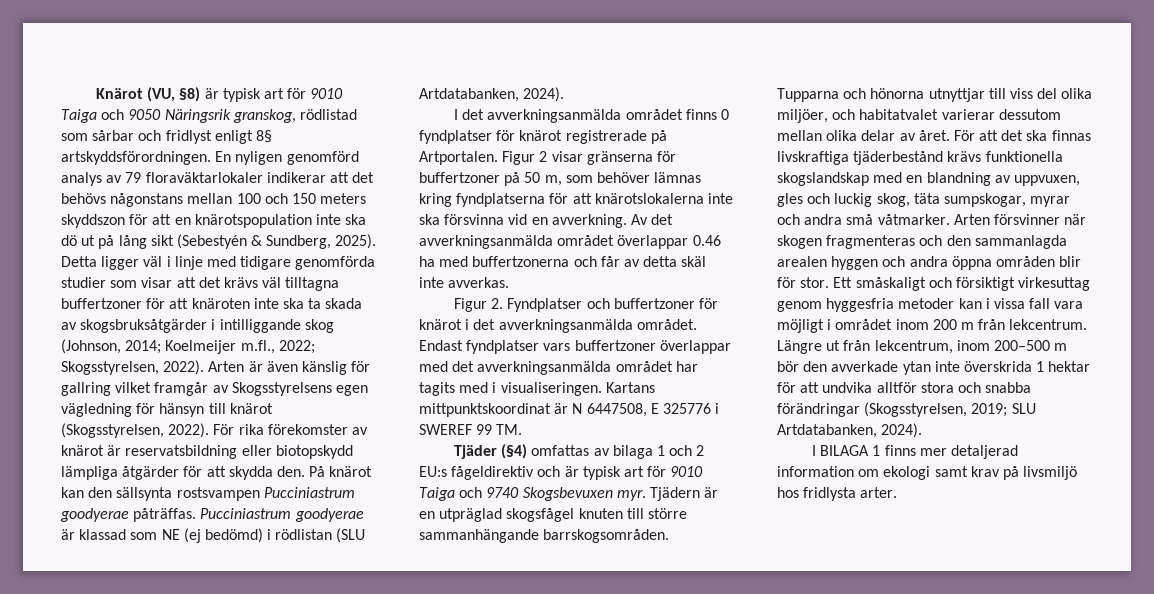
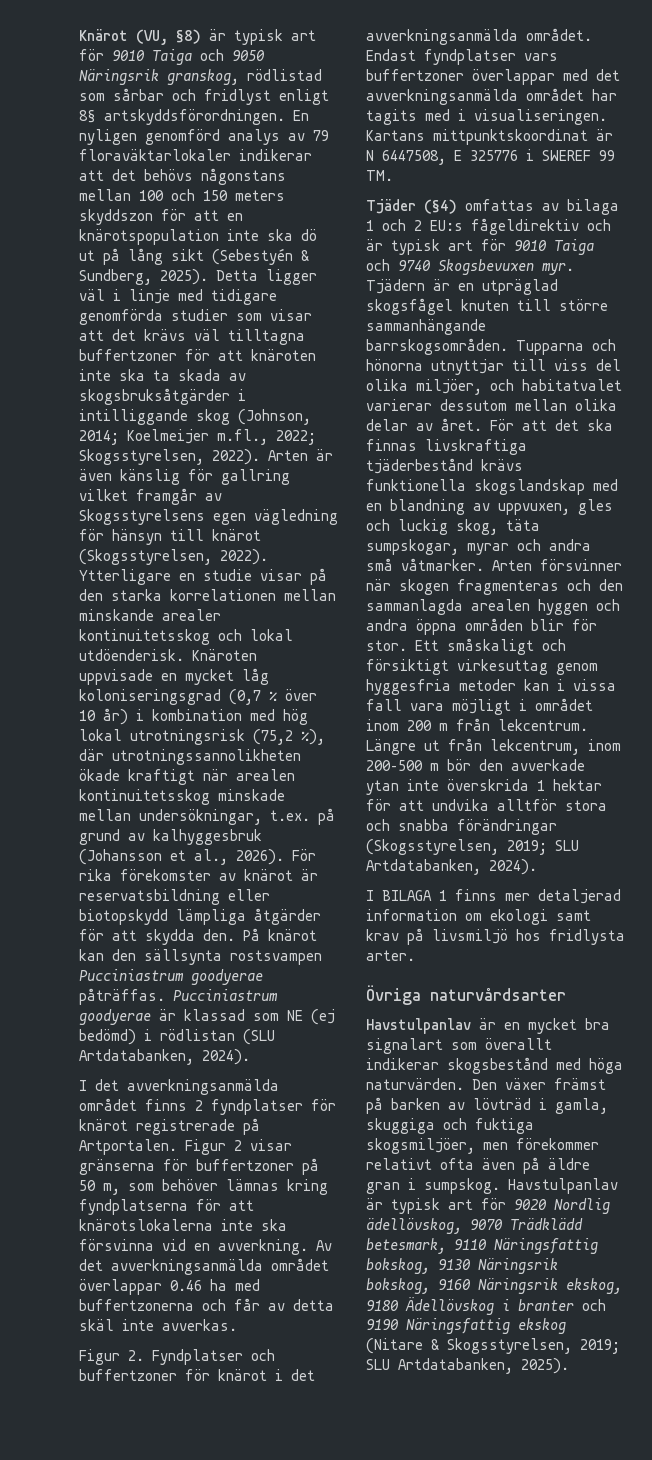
+ Ytterligare en studie visar på den starka korrelationen mellan minskande arealer kontinuitetsskog och lokal utdöenderisk. Knäroten uppvisade en mycket låg koloniseringsgrad (0,7 % över 10 år) i kombination med hög lokal utrotningsrisk (75,2 %), där utrotningssannolikheten ökade kraftigt när arealen kontinuitetsskog minskade mellan undersökningar, t.ex. på grund av kalhyggesbruk (Johansson et al., 2026).
- I det avverkningsanmälda området finns 0 fyndplatser för knärot registrerade på Artportalen.
+ I det avverkningsanmälda området finns 2 fyndplatser för knärot registrerade på Artportalen.
+ Övriga naturvårdsarter
+ Havstulpanlav är en mycket bra signalart som överallt indikerar skogsbestånd med höga naturvärden. Den växer främst på barken av lövträd i gamla, skuggiga och fuktiga skogsmiljöer, men förekommer relativt ofta även på äldre gran i sumpskog. Havstulpanlav är typisk art för 9020 Nordlig ädellövskog, 9070 Trädklädd betesmark, 9110 Näringsfattig bokskog, 9130 Näringsrik bokskog, 9160 Näringsrik ekskog, 9180 Ädellövskog i branter och 9190 Näringsfattig ekskog (Nitare & Skogsstyrelsen, 2019; SLU Artdatabanken, 2025).

